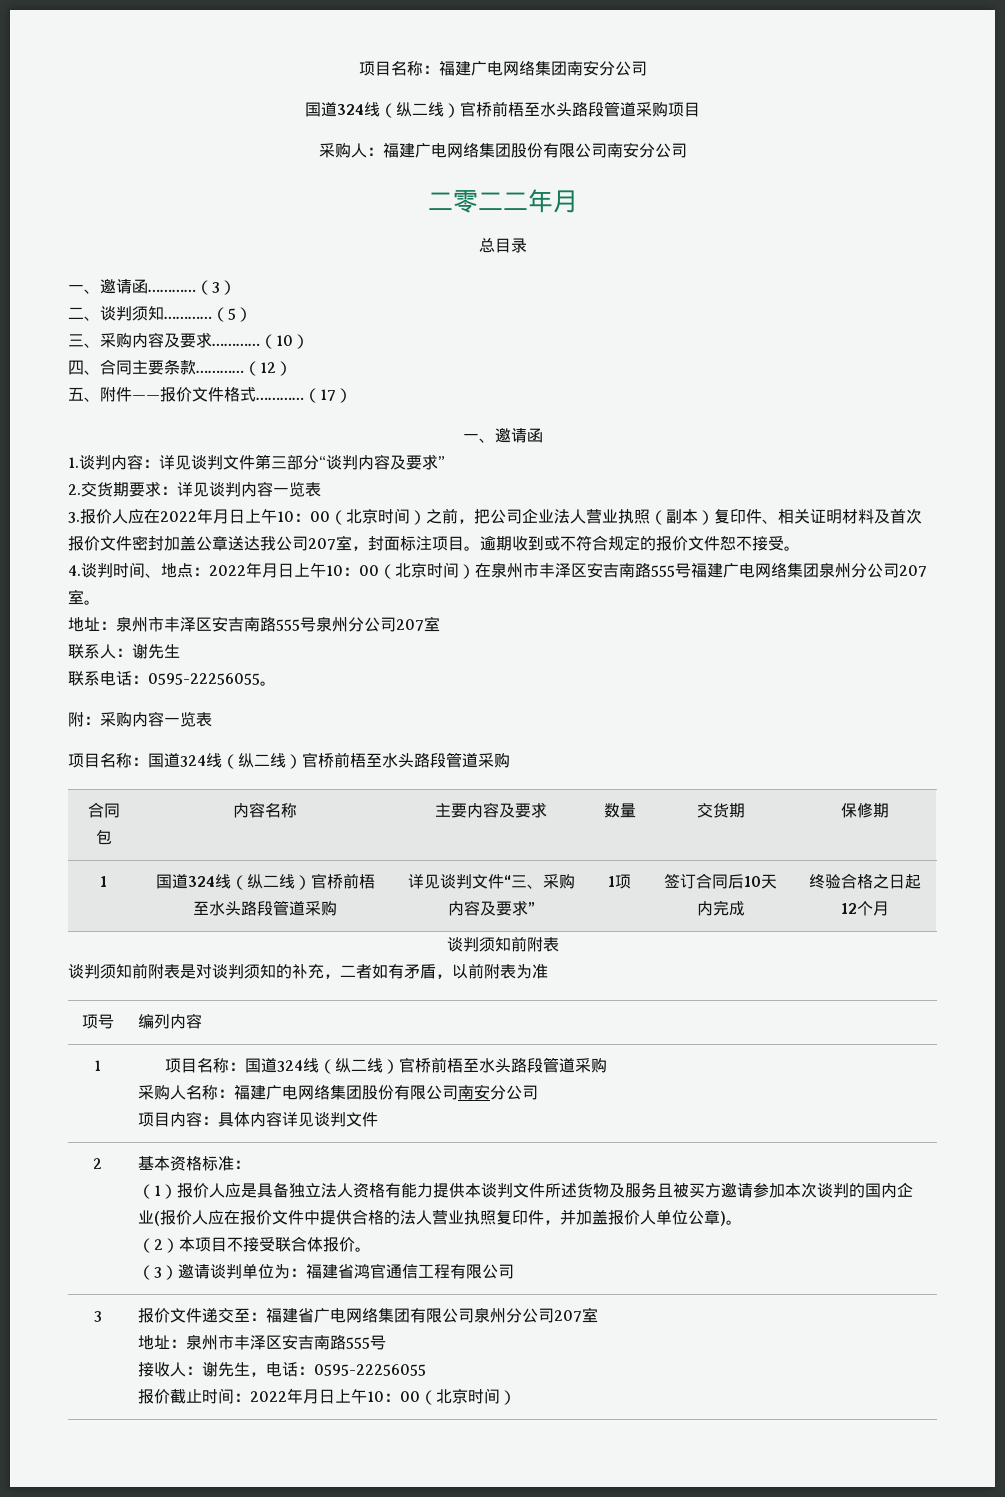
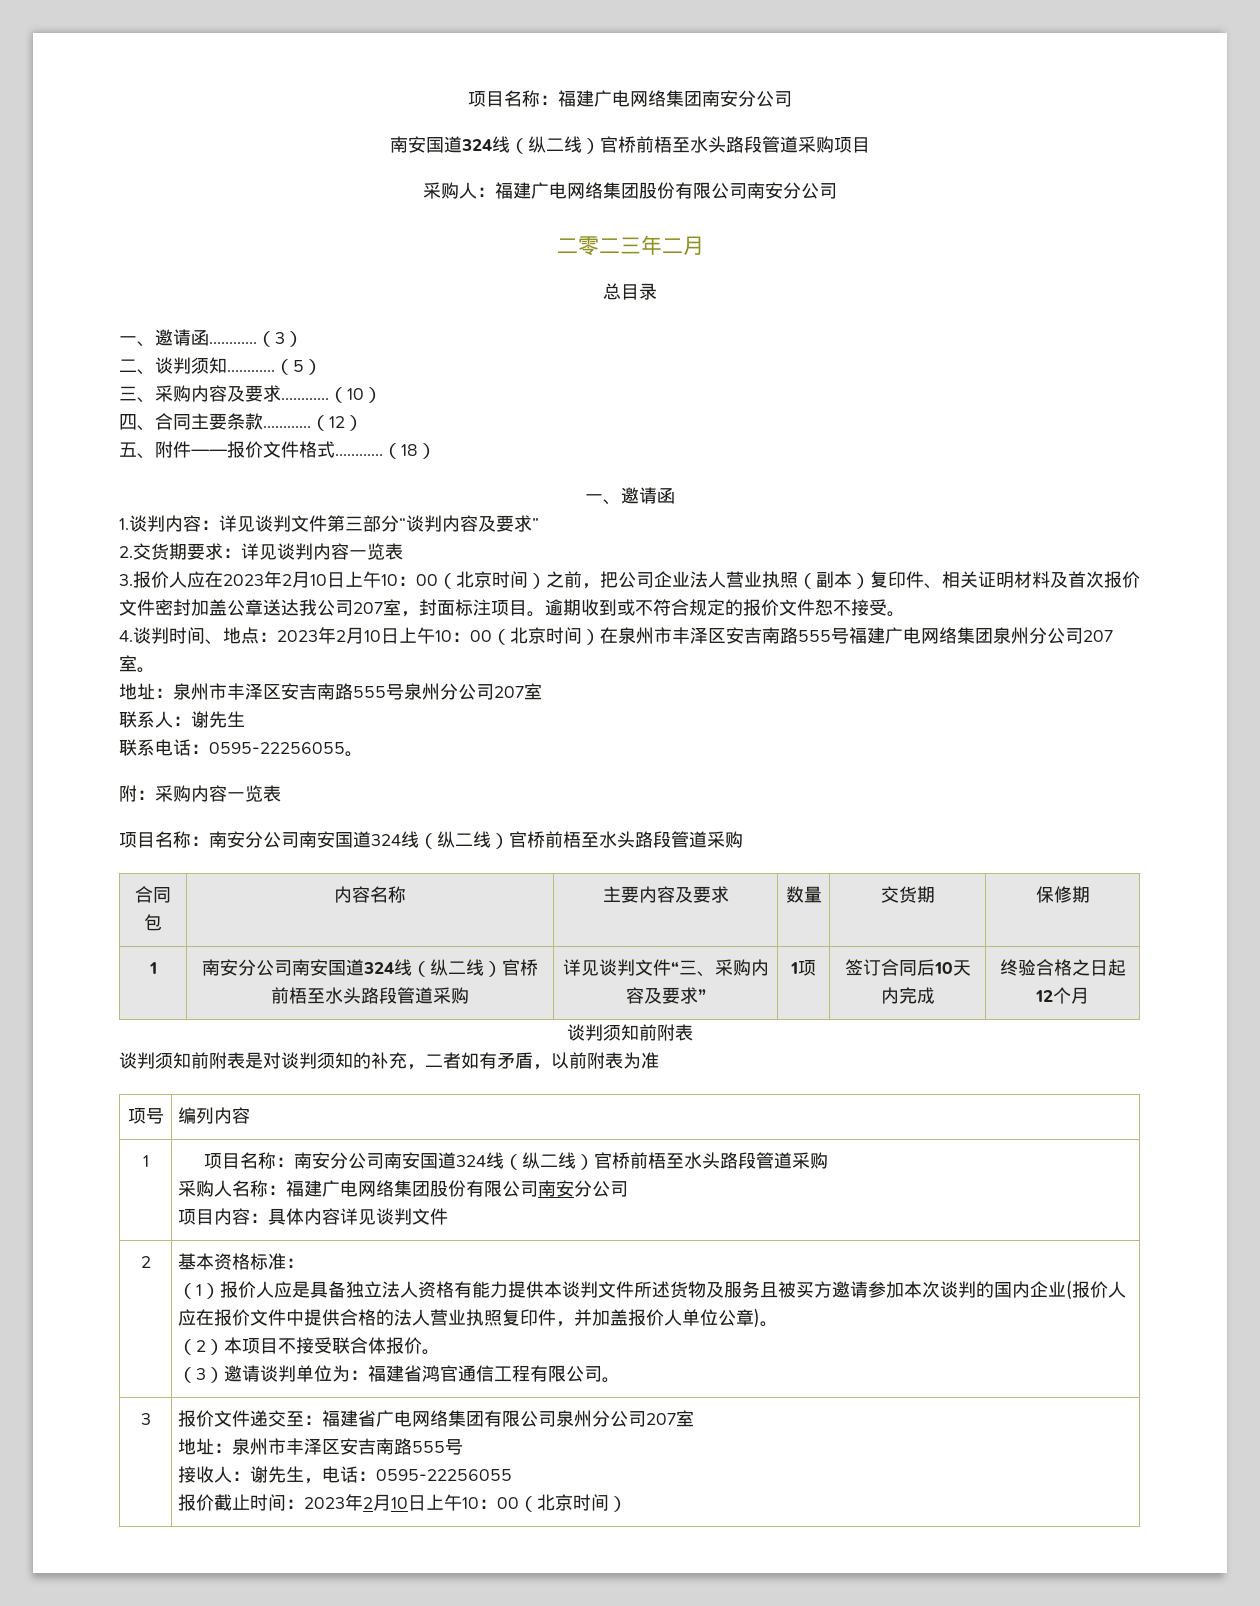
- 国道324线（纵二线）官桥前梧至水头路段管道采购项目
+ 南安国道324线（纵二线）官桥前梧至水头路段管道采购项目
- 二零二二年月
+ 二零二三年二月
- （17）
+ （18）
- 3.报价人应在2022年月日上午10：00（北京时间）之前，把公司企业法人营业执照（副本）复印件、相关证明材料及首次报价文件密封加盖公章送达我公司207室，封面标注项目。
+ 3.报价人应在2023年2月10日上午10：00（北京时间）之前，把公司企业法人营业执照（副本）复印件、相关证明材料及首次报价文件密封加盖公章送达我公司207室，封面标注项目。
- 4.谈判时间、地点：2022年月日上午10：00（北京时间）在泉州市丰泽区安吉南路555号福建广电网络集团泉州分公司207室。
+ 4.谈判时间、地点：2023年2月10日上午10：00（北京时间）在泉州市丰泽区安吉南路555号福建广电网络集团泉州分公司207室。
  附：采购内容一览表
- 项目名称：国道324线（纵二线）官桥前梧至水头路段管道采购
+ 项目名称：南安分公司南安国道324线（纵二线）官桥前梧至水头路段管道采购
- 1 | 国道324线（纵二线）官桥前梧至水头路段管道采购 | 详见谈判文件“三、采购内容及要求” | 1项 | 签订合同后10天内完成 | 终验合格之日起12个月
+ 1 | 南安分公司南安国道324线（纵二线）官桥前梧至水头路段管道采购 | 详见谈判文件“三、采购内容及要求” | 1项 | 签订合同后10天内完成 | 终验合格之日起12个月
- 1 | 项目名称：国道324线（纵二线）官桥前梧至水头路段管道采购
+ 1 | 项目名称：南安分公司南安国道324线（纵二线）官桥前梧至水头路段管道采购
- （3）邀请谈判单位为：福建省鸿官通信工程有限公司
+ （3）邀请谈判单位为：福建省鸿官通信工程有限公司。
- 报价截止时间：2022年月日上午10：00（北京时间）
+ 报价截止时间：2023年2月10日上午10：00（北京时间）

